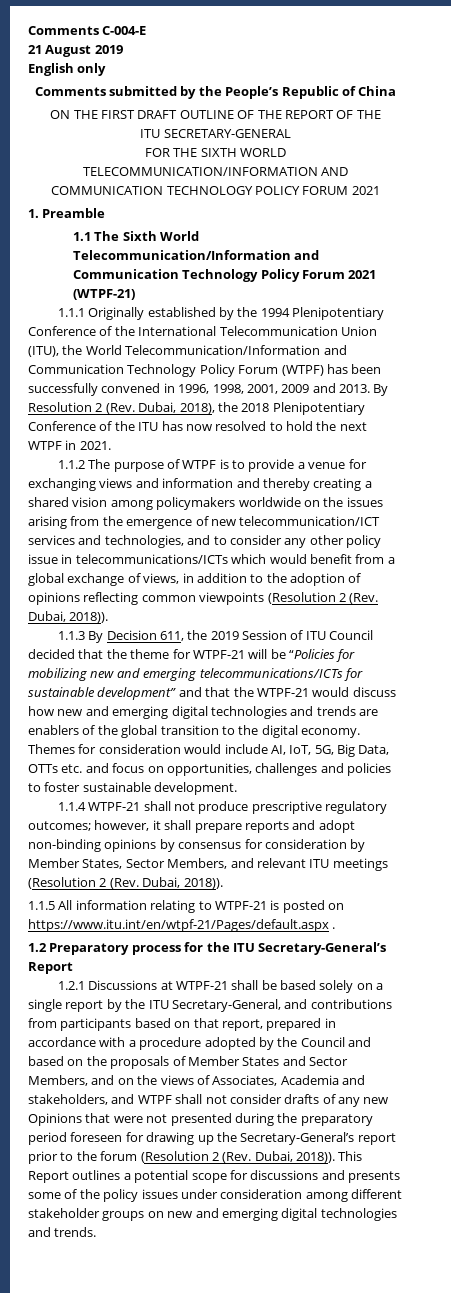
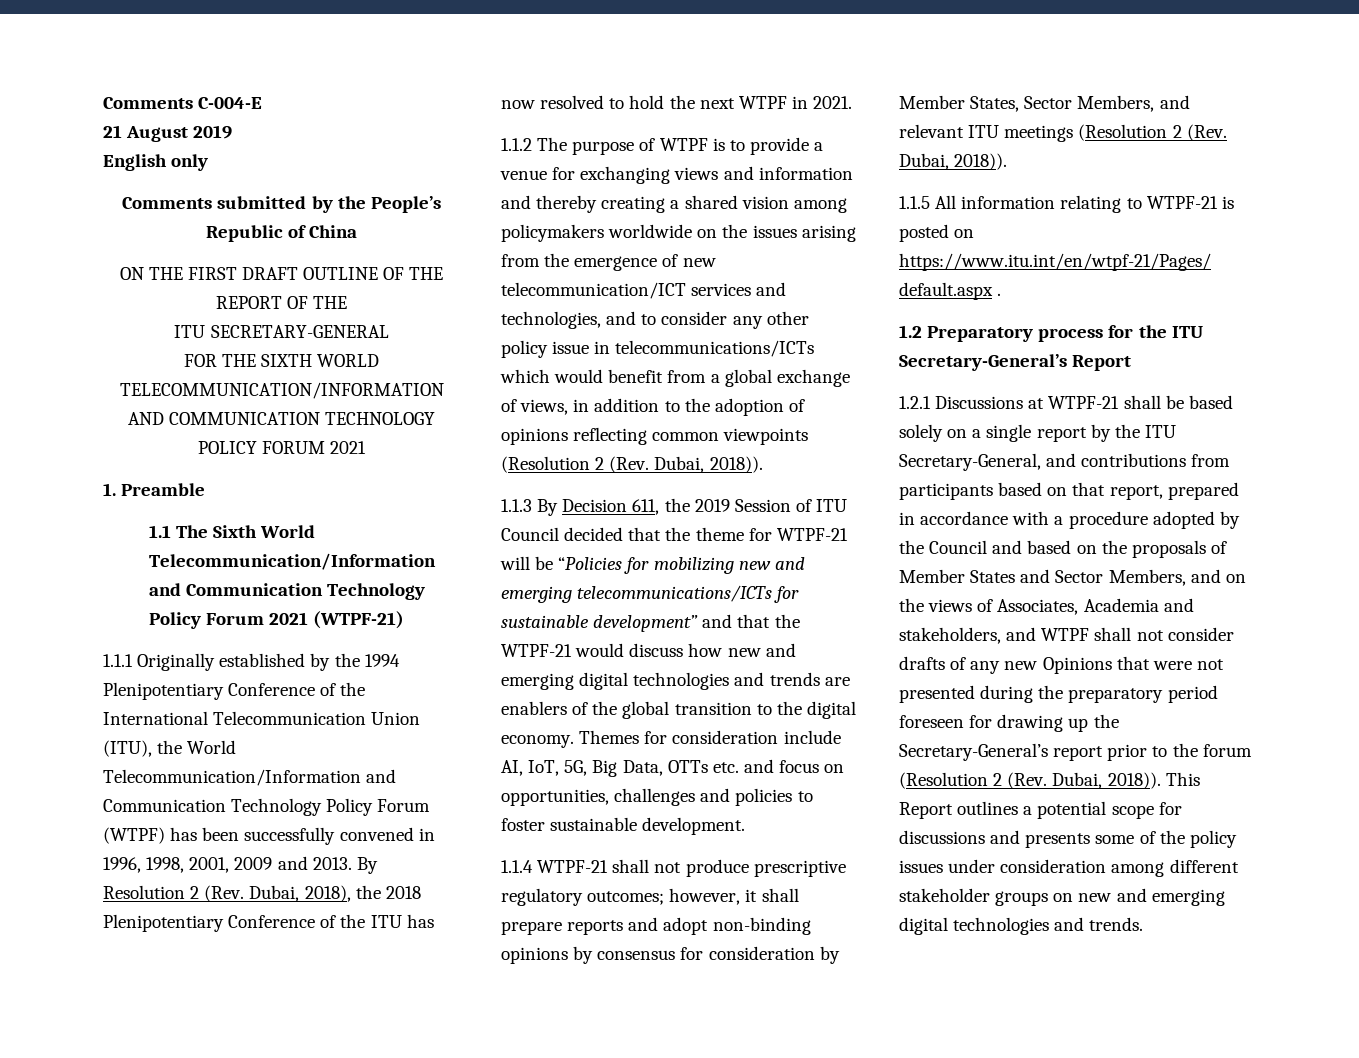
- Themes for consideration would include AI, IoT, 5G, Big Data, OTTs etc. and focus on opportunities, challenges and policies to foster sustainable development.
+ Themes for consideration include AI, IoT, 5G, Big Data, OTTs etc. and focus on opportunities, challenges and policies to foster sustainable development.

